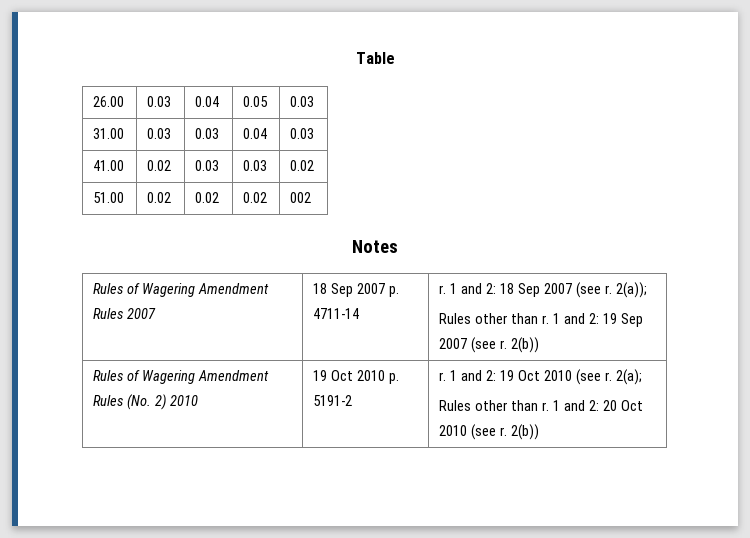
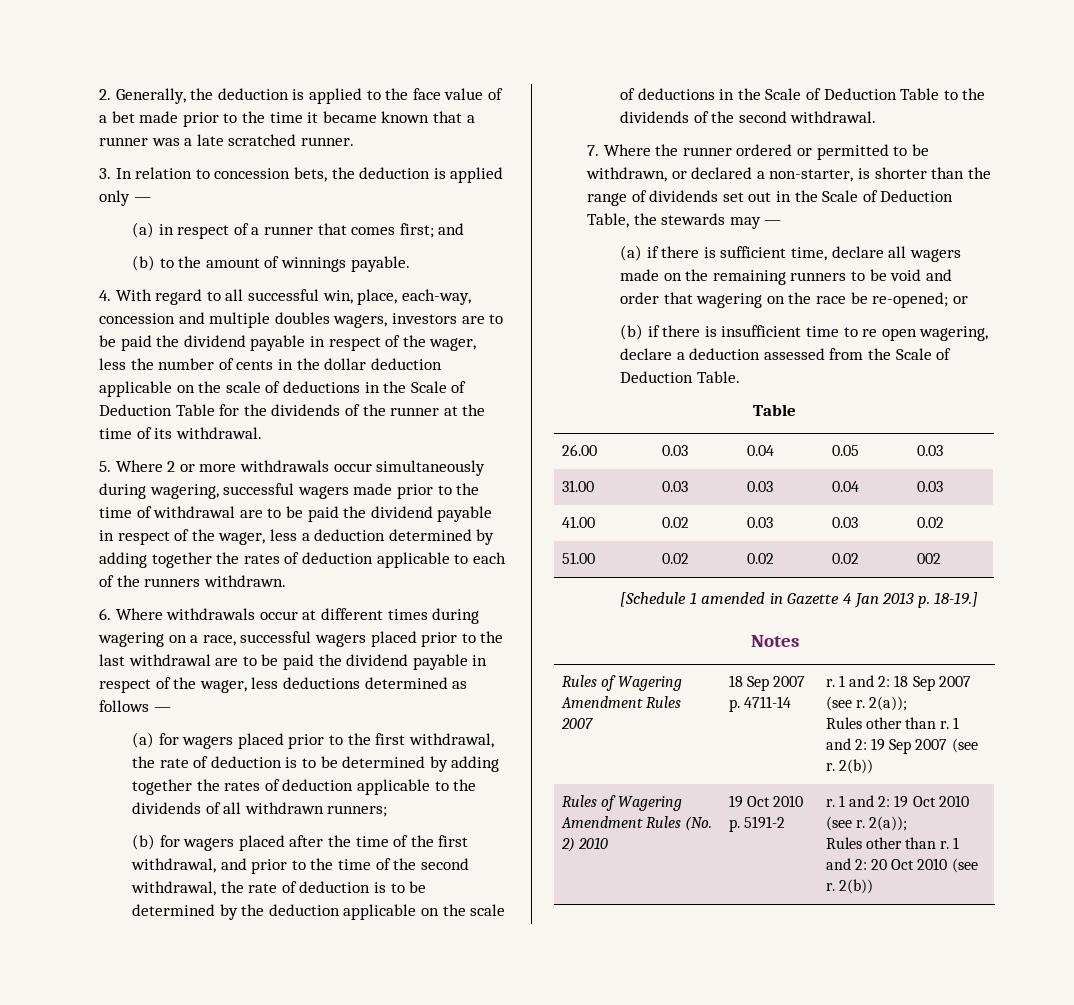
+ 2. Generally, the deduction is applied to the face value of a bet made prior to the time it became known that a runner was a late scratched runner.
+ 3. In relation to concession bets, the deduction is applied only —
+ (a) in respect of a runner that comes first; and
+ (b) to the amount of winnings payable.
+ 4. With regard to all successful win, place, each-way, concession and multiple doubles wagers, investors are to be paid the dividend payable in respect of the wager, less the number of cents in the dollar deduction applicable on the scale of deductions in the Scale of Deduction Table for the dividends of the runner at the time of its withdrawal.
+ 5. Where 2 or more withdrawals occur simultaneously during wagering, successful wagers made prior to the time of withdrawal are to be paid the dividend payable in respect of the wager, less a deduction determined by adding together the rates of deduction applicable to each of the runners withdrawn.
+ 6. Where withdrawals occur at different times during wagering on a race, successful wagers placed prior to the last withdrawal are to be paid the dividend payable in respect of the wager, less deductions determined as follows —
+ (a) for wagers placed prior to the first withdrawal, the rate of deduction is to be determined by adding together the rates of deduction applicable to the dividends of all withdrawn runners;
+ (b) for wagers placed after the time of the first withdrawal, and prior to the time of the second withdrawal, the rate of deduction is to be determined by the deduction applicable on the scale of deductions in the Scale of Deduction Table to the dividends of the second withdrawal.
+ 7. Where the runner ordered or permitted to be withdrawn, or declared a non-starter, is shorter than the range of dividends set out in the Scale of Deduction Table, the stewards may —
+ (a) if there is sufficient time, declare all wagers made on the remaining runners to be void and order that wagering on the race be re-opened; or
+ (b) if there is insufficient time to re open wagering, declare a deduction assessed from the Scale of Deduction Table.
+ [Schedule 1 amended in Gazette 4 Jan 2013 p. 18-19.]
- Rules of Wagering Amendment Rules (No. 2) 2010 | 19 Oct 2010 p. 5191-2 | r. 1 and 2: 19 Oct 2010 (see r. 2(a);
+ Rules of Wagering Amendment Rules (No. 2) 2010 | 19 Oct 2010 p. 5191-2 | r. 1 and 2: 19 Oct 2010 (see r. 2(a));

